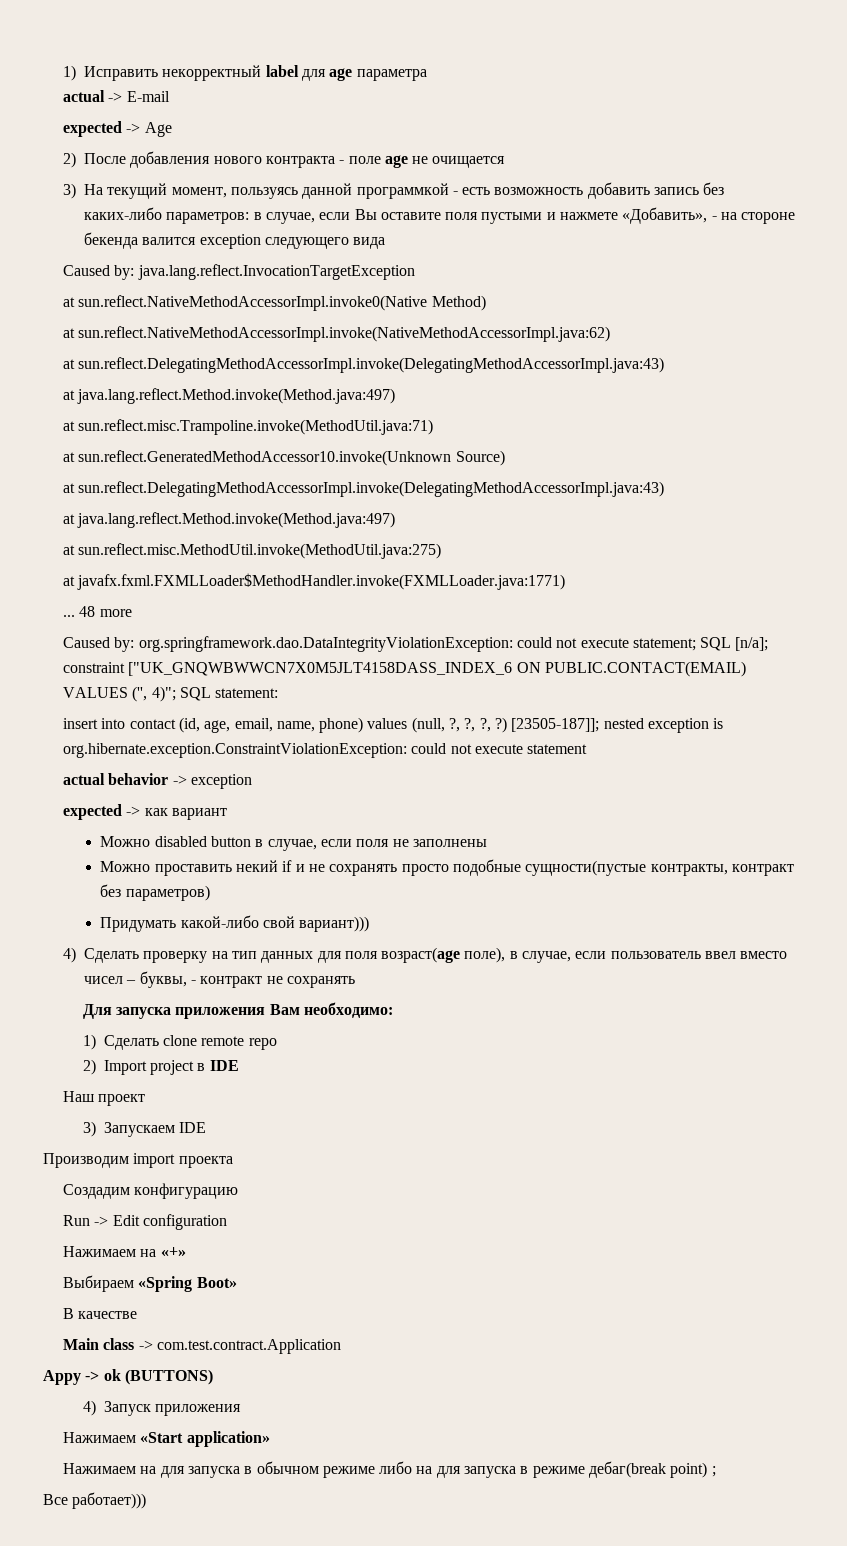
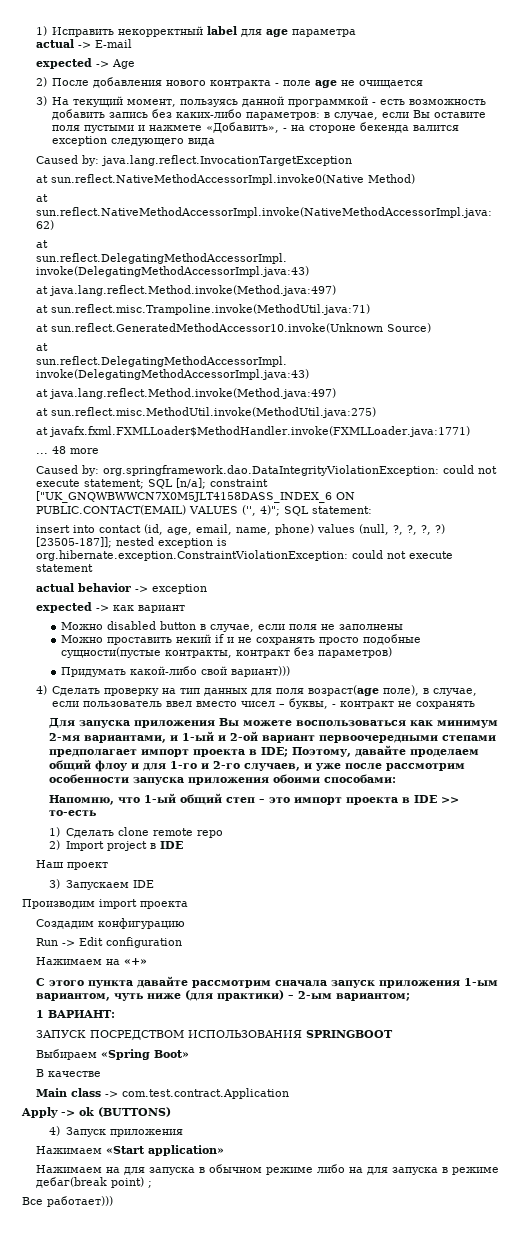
- Для запуска приложения Вам необходимо:
+ Для запуска приложения Вы можете воспользоваться как минимум 2-мя вариантами, и 1-ый и 2-ой вариант первоочередными степами предполагает импорт проекта в IDE; Поэтому, давайте проделаем общий флоу и для 1-го и 2-го случаев, и уже после рассмотрим особенности запуска приложения обоими способами:
+ Напомню, что 1-ый общий степ – это импорт проекта в IDE >> то-есть
+ С этого пункта давайте рассмотрим сначала запуск приложения 1-ым вариантом, чуть ниже (для практики) – 2-ым вариантом;
+ 1 ВАРИАНТ:
+ ЗАПУСК ПОСРЕДСТВОМ ИСПОЛЬЗОВАНИЯ SPRINGBOOT
- Appy -> ok (BUTTONS)
+ Apply -> ok (BUTTONS)

